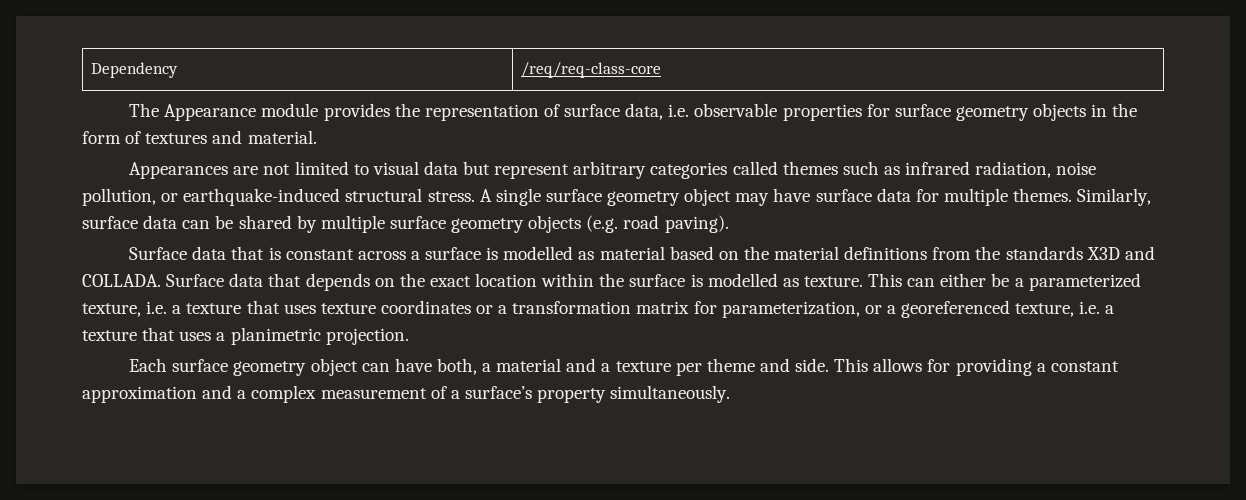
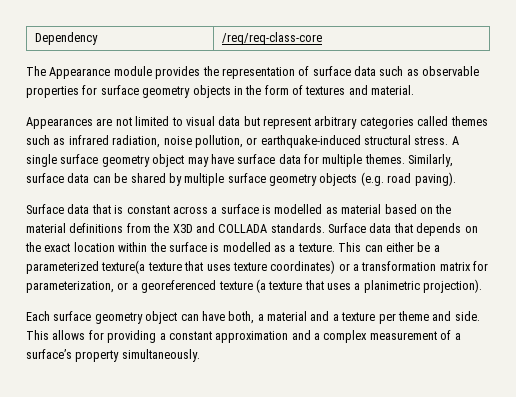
- The Appearance module provides the representation of surface data, i.e. observable properties for surface geometry objects in the form of textures and material.
+ The Appearance module provides the representation of surface data such as observable properties for surface geometry objects in the form of textures and material.
- Surface data that is constant across a surface is modelled as material based on the material definitions from the standards X3D and COLLADA.
+ Surface data that is constant across a surface is modelled as material based on the material definitions from the X3D and COLLADA standards.
- Surface data that depends on the exact location within the surface is modelled as texture.
+ Surface data that depends on the exact location within the surface is modelled as a texture.
- This can either be a parameterized texture, i.e. a texture that uses texture coordinates or a transformation matrix for parameterization, or a georeferenced texture, i.e. a texture that uses a planimetric projection.
+ This can either be a parameterized texture(a texture that uses texture coordinates) or a transformation matrix for parameterization, or a georeferenced texture (a texture that uses a planimetric projection).

